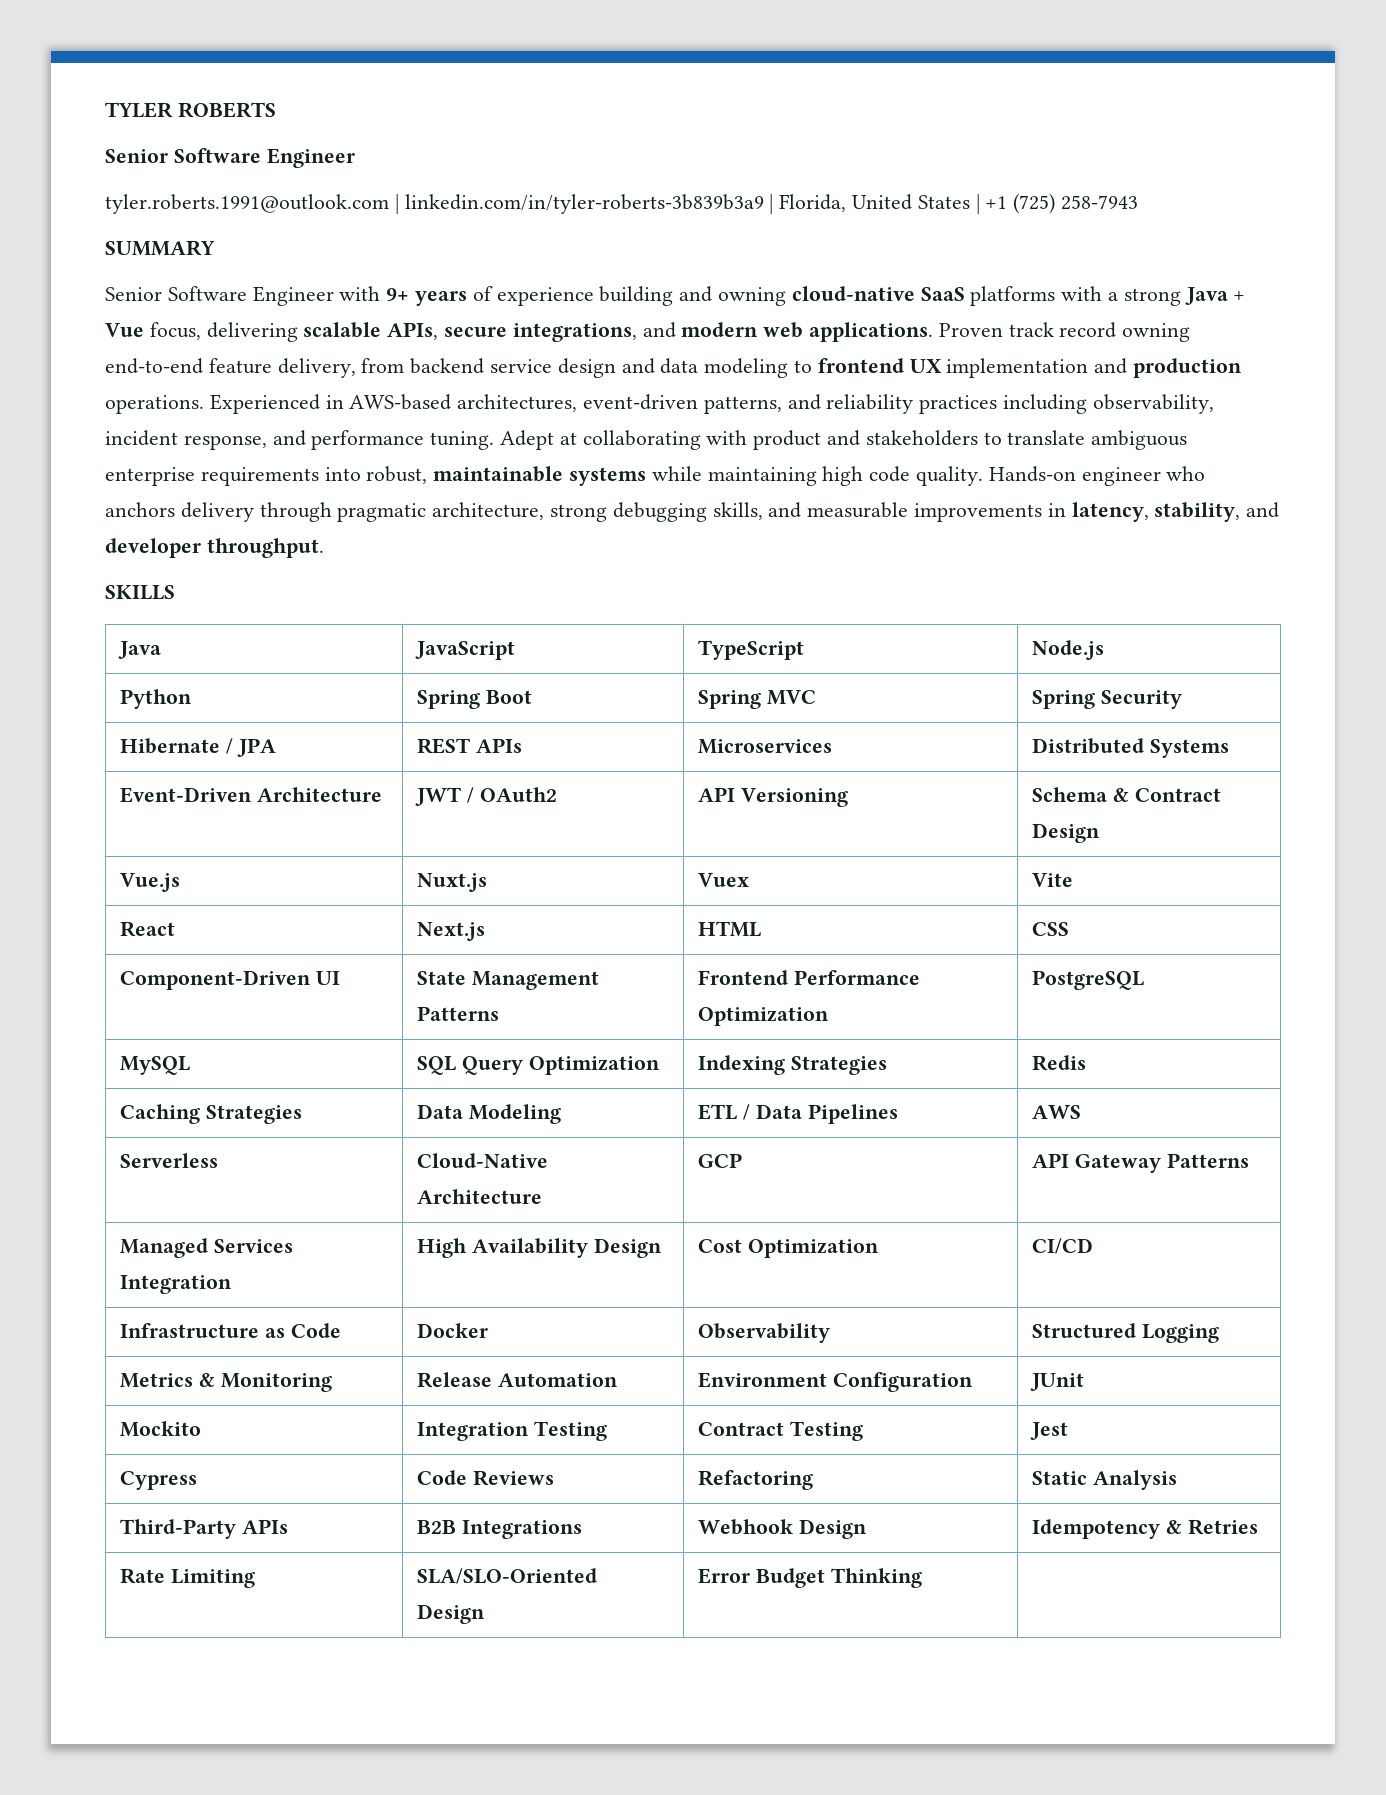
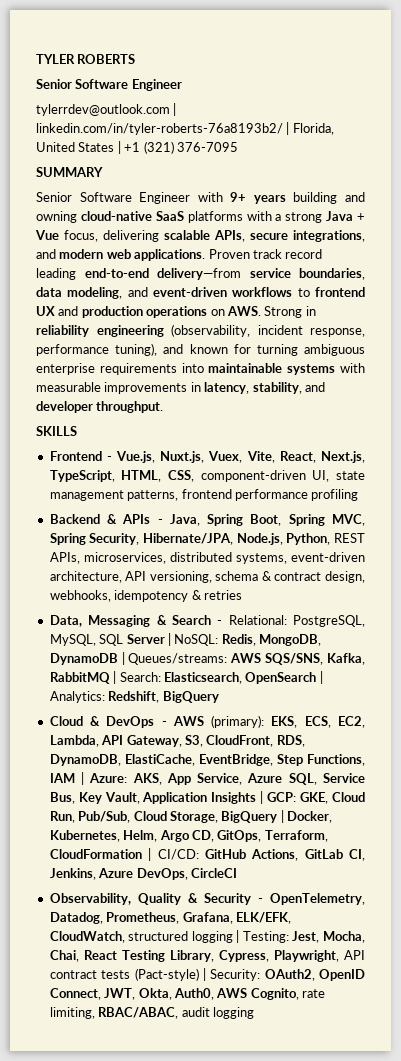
- tyler.roberts.1991@outlook.com | linkedin.com/in/tyler-roberts-3b839b3a9 | Florida, United States | +1 (725) 258-7943
+ tylerrdev@outlook.com | linkedin.com/in/tyler-roberts-76a8193b2/ | Florida, United States | +1 (321) 376-7095
- Senior Software Engineer with 9+ years of experience building and owning cloud-native SaaS platforms with a strong Java + Vue focus, delivering scalable APIs, secure integrations, and modern web applications.
+ Senior Software Engineer with 9+ years building and owning cloud-native SaaS platforms with a strong Java + Vue focus, delivering scalable APIs, secure integrations, and modern web applications.
- Proven track record owning end-to-end feature delivery, from backend service design and data modeling to frontend UX implementation and production operations. Experienced in AWS-based architectures, event-driven patterns, and reliability practices including observability, incident response, and performance tuning. Adept at collaborating with product and stakeholders to translate ambiguous enterprise requirements into robust, maintainable systems while maintaining high code quality. Hands-on engineer who anchors delivery through pragmatic architecture, strong debugging skills, and measurable improvements in latency, stability, and developer throughput.
+ Proven track record leading end-to-end delivery—from service boundaries, data modeling, and event-driven workflows to frontend UX and production operations on AWS. Strong in reliability engineering (observability, incident response, performance tuning), and known for turning ambiguous enterprise requirements into maintainable systems with measurable improvements in latency, stability, and developer throughput.
- Java | JavaScript | TypeScript | Node.js
- Python | Spring Boot | Spring MVC | Spring Security
- Hibernate / JPA | REST APIs | Microservices | Distributed Systems
- Event-Driven Architecture | JWT / OAuth2 | API Versioning | Schema & Contract Design
- Vue.js | Nuxt.js | Vuex | Vite
- React | Next.js | HTML | CSS
- Component-Driven UI | State Management Patterns | Frontend Performance Optimization | PostgreSQL
- MySQL | SQL Query Optimization | Indexing Strategies | Redis
- Caching Strategies | Data Modeling | ETL / Data Pipelines | AWS
- Serverless | Cloud-Native Architecture | GCP | API Gateway Patterns
- Managed Services Integration | High Availability Design | Cost Optimization | CI/CD
- Infrastructure as Code | Docker | Observability | Structured Logging
- Metrics & Monitoring | Release Automation | Environment Configuration | JUnit
- Mockito | Integration Testing | Contract Testing | Jest
- Cypress | Code Reviews | Refactoring | Static Analysis
- Third-Party APIs | B2B Integrations | Webhook Design | Idempotency & Retries
- Rate Limiting | SLA/SLO-Oriented Design | Error Budget Thinking |
+ Frontend - Vue.js, Nuxt.js, Vuex, Vite, React, Next.js, TypeScript, HTML, CSS, component-driven UI, state management patterns, frontend performance profiling
+ Backend & APIs - Java, Spring Boot, Spring MVC, Spring Security, Hibernate/JPA, Node.js, Python, REST APIs, microservices, distributed systems, event-driven architecture, API versioning, schema & contract design, webhooks, idempotency & retries
+ Data, Messaging & Search - Relational: PostgreSQL, MySQL, SQL Server | NoSQL: Redis, MongoDB, DynamoDB | Queues/streams: AWS SQS/SNS, Kafka, RabbitMQ | Search: Elasticsearch, OpenSearch | Analytics: Redshift, BigQuery
+ Cloud & DevOps - AWS (primary): EKS, ECS, EC2, Lambda, API Gateway, S3, CloudFront, RDS, DynamoDB, ElastiCache, EventBridge, Step Functions, IAM | Azure: AKS, App Service, Azure SQL, Service Bus, Key Vault, Application Insights | GCP: GKE, Cloud Run, Pub/Sub, Cloud Storage, BigQuery | Docker, Kubernetes, Helm, Argo CD, GitOps, Terraform, CloudFormation | CI/CD: GitHub Actions, GitLab CI, Jenkins, Azure DevOps, CircleCI
+ Observability, Quality & Security - OpenTelemetry, Datadog, Prometheus, Grafana, ELK/EFK, CloudWatch, structured logging | Testing: Jest, Mocha, Chai, React Testing Library, Cypress, Playwright, API contract tests (Pact-style) | Security: OAuth2, OpenID Connect, JWT, Okta, Auth0, AWS Cognito, rate limiting, RBAC/ABAC, audit logging

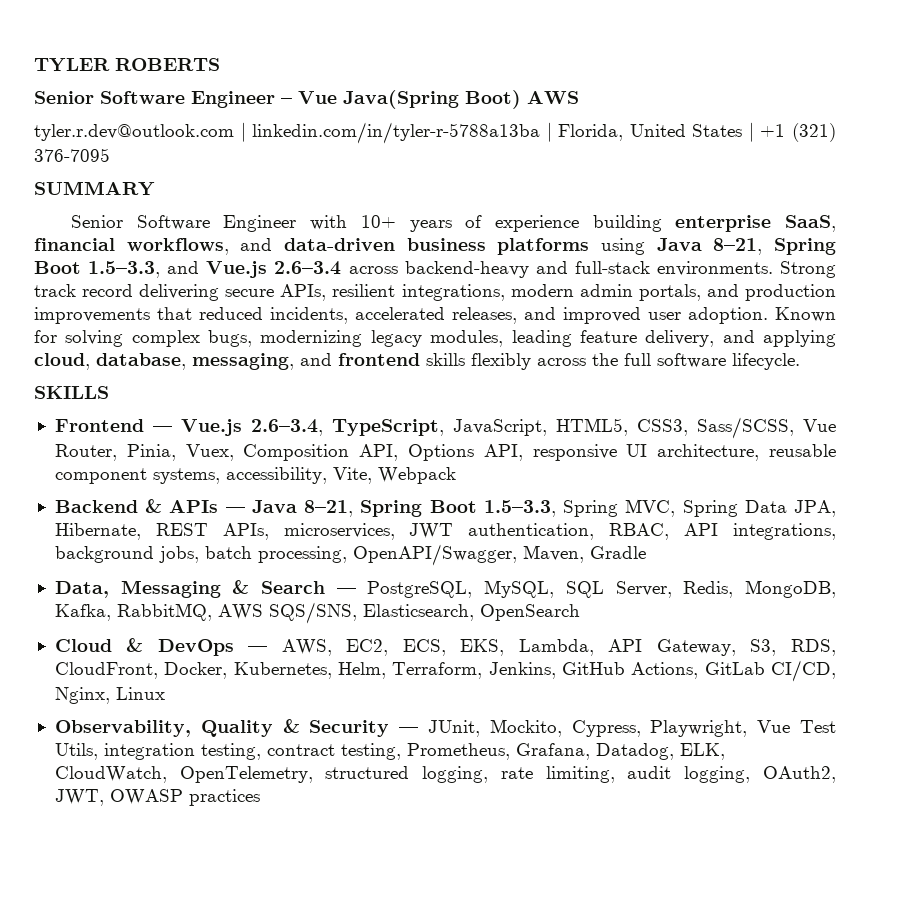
  TYLER ROBERTS
- Senior Software Engineer
- tylerrdev@outlook.com | linkedin.com/in/tyler-roberts-76a8193b2/ | Florida, United States | +1 (321) 376-7095
+ Senior Software Engineer – Vue Java(Spring Boot) AWS
+ tyler.r.dev@outlook.com | linkedin.com/in/tyler-r-5788a13ba | Florida, United States | +1 (321) 376-7095
- Senior Software Engineer with 9+ years building and owning cloud-native SaaS platforms with a strong Java + Vue focus, delivering scalable APIs, secure integrations, and modern web applications. Proven track record leading end-to-end delivery—from service boundaries, data modeling, and event-driven workflows to frontend UX and production operations on AWS. Strong in reliability engineering (observability, incident response, performance tuning), and known for turning ambiguous enterprise requirements into maintainable systems with measurable improvements in latency, stability, and developer throughput.
+ Senior Software Engineer with 10+ years of experience building enterprise SaaS, financial workflows, and data-driven business platforms using Java 8–21, Spring Boot 1.5–3.3, and Vue.js 2.6–3.4 across backend-heavy and full-stack environments. Strong track record delivering secure APIs, resilient integrations, modern admin portals, and production improvements that reduced incidents, accelerated releases, and improved user adoption. Known for solving complex bugs, modernizing legacy modules, leading feature delivery, and applying cloud, database, messaging, and frontend skills flexibly across the full software lifecycle.
  SKILLS
- Frontend - Vue.js, Nuxt.js, Vuex, Vite, React, Next.js, TypeScript, HTML, CSS, component-driven UI, state management patterns, frontend performance profiling
- Backend & APIs - Java, Spring Boot, Spring MVC, Spring Security, Hibernate/JPA, Node.js, Python, REST APIs, microservices, distributed systems, event-driven architecture, API versioning, schema & contract design, webhooks, idempotency & retries
+ Frontend — Vue.js 2.6–3.4, TypeScript, JavaScript, HTML5, CSS3, Sass/SCSS, Vue Router, Pinia, Vuex, Composition API, Options API, responsive UI architecture, reusable component systems, accessibility, Vite, Webpack
+ Backend & APIs — Java 8–21, Spring Boot 1.5–3.3, Spring MVC, Spring Data JPA, Hibernate, REST APIs, microservices, JWT authentication, RBAC, API integrations, background jobs, batch processing, OpenAPI/Swagger, Maven, Gradle
- Data, Messaging & Search - Relational: PostgreSQL, MySQL, SQL Server | NoSQL: Redis, MongoDB, DynamoDB | Queues/streams: AWS SQS/SNS, Kafka, RabbitMQ | Search: Elasticsearch, OpenSearch | Analytics: Redshift, BigQuery
- Cloud & DevOps - AWS (primary): EKS, ECS, EC2, Lambda, API Gateway, S3, CloudFront, RDS, DynamoDB, ElastiCache, EventBridge, Step Functions, IAM | Azure: AKS, App Service, Azure SQL, Service Bus, Key Vault, Application Insights | GCP: GKE, Cloud Run, Pub/Sub, Cloud Storage, BigQuery | Docker, Kubernetes, Helm, Argo CD, GitOps, Terraform, CloudFormation | CI/CD: GitHub Actions, GitLab CI, Jenkins, Azure DevOps, CircleCI
- Observability, Quality & Security - OpenTelemetry, Datadog, Prometheus, Grafana, ELK/EFK, CloudWatch, structured logging | Testing: Jest, Mocha, Chai, React Testing Library, Cypress, Playwright, API contract tests (Pact-style) | Security: OAuth2, OpenID Connect, JWT, Okta, Auth0, AWS Cognito, rate limiting, RBAC/ABAC, audit logging
+ Data, Messaging & Search — PostgreSQL, MySQL, SQL Server, Redis, MongoDB, Kafka, RabbitMQ, AWS SQS/SNS, Elasticsearch, OpenSearch
+ Cloud & DevOps — AWS, EC2, ECS, EKS, Lambda, API Gateway, S3, RDS, CloudFront, Docker, Kubernetes, Helm, Terraform, Jenkins, GitHub Actions, GitLab CI/CD, Nginx, Linux
+ Observability, Quality & Security — JUnit, Mockito, Cypress, Playwright, Vue Test Utils, integration testing, contract testing, Prometheus, Grafana, Datadog, ELK, CloudWatch, OpenTelemetry, structured logging, rate limiting, audit logging, OAuth2, JWT, OWASP practices

